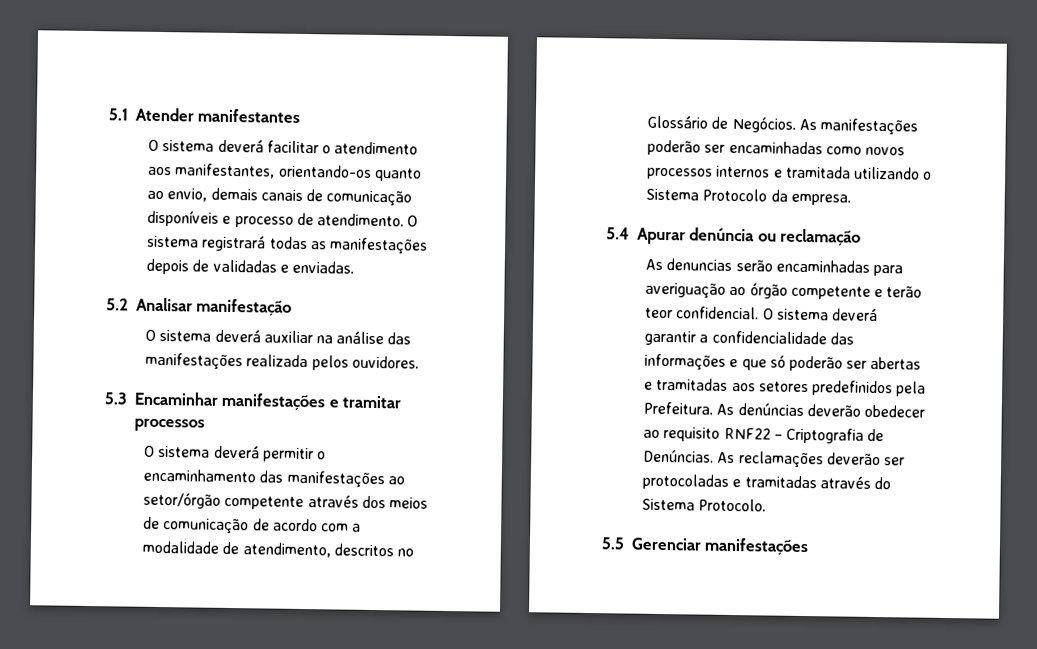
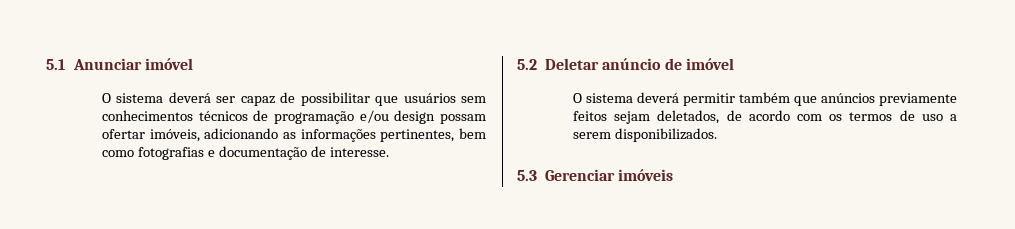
- 5.1 Atender manifestantes
- O sistema deverá facilitar o atendimento aos manifestantes, orientando-os quanto ao envio, demais canais de comunicação disponíveis e processo de atendimento. O sistema registrará todas as manifestações depois de validadas e enviadas.
- 5.2 Analisar manifestação
- O sistema deverá auxiliar na análise das manifestações realizada pelos ouvidores.
- 5.3 Encaminhar manifestações e tramitar processos
- O sistema deverá permitir o encaminhamento das manifestações ao setor/órgão competente através dos meios de comunicação de acordo com a modalidade de atendimento, descritos no Glossário de Negócios. As manifestações poderão ser encaminhadas como novos processos internos e tramitada utilizando o Sistema Protocolo da empresa.
- 5.4 Apurar denúncia ou reclamação
- As denuncias serão encaminhadas para averiguação ao órgão competente e terão teor confidencial. O sistema deverá garantir a confidencialidade das informações e que só poderão ser abertas e tramitadas aos setores predefinidos pela Prefeitura. As denúncias deverão obedecer ao requisito RNF22 – Criptografia de Denúncias. As reclamações deverão ser protocoladas e tramitadas através do Sistema Protocolo.
- 5.5 Gerenciar manifestações
+ 5.1 Anunciar imóvel
+ O sistema deverá ser capaz de possibilitar que usuários sem conhecimentos técnicos de programação e/ou design possam ofertar imóveis, adicionando as informações pertinentes, bem como fotografias e documentação de interesse.
+ 5.2 Deletar anúncio de imóvel
+ O sistema deverá permitir também que anúncios previamente feitos sejam deletados, de acordo com os termos de uso a serem disponibilizados.
+ 5.3 Gerenciar imóveis

